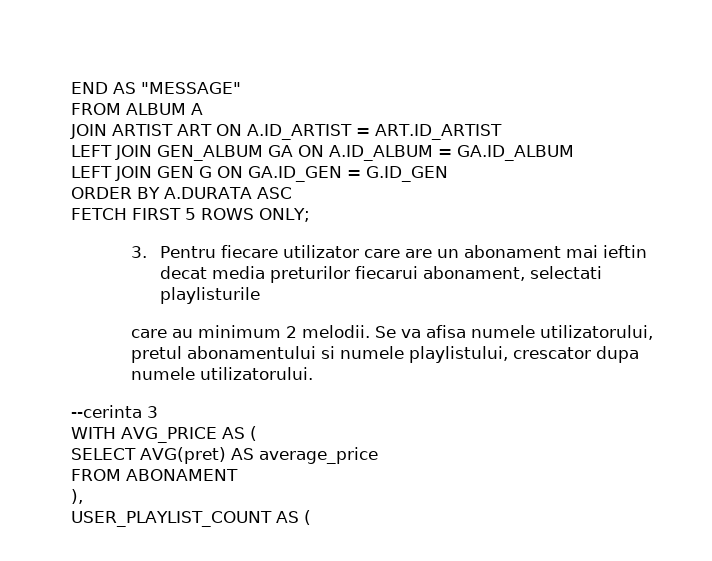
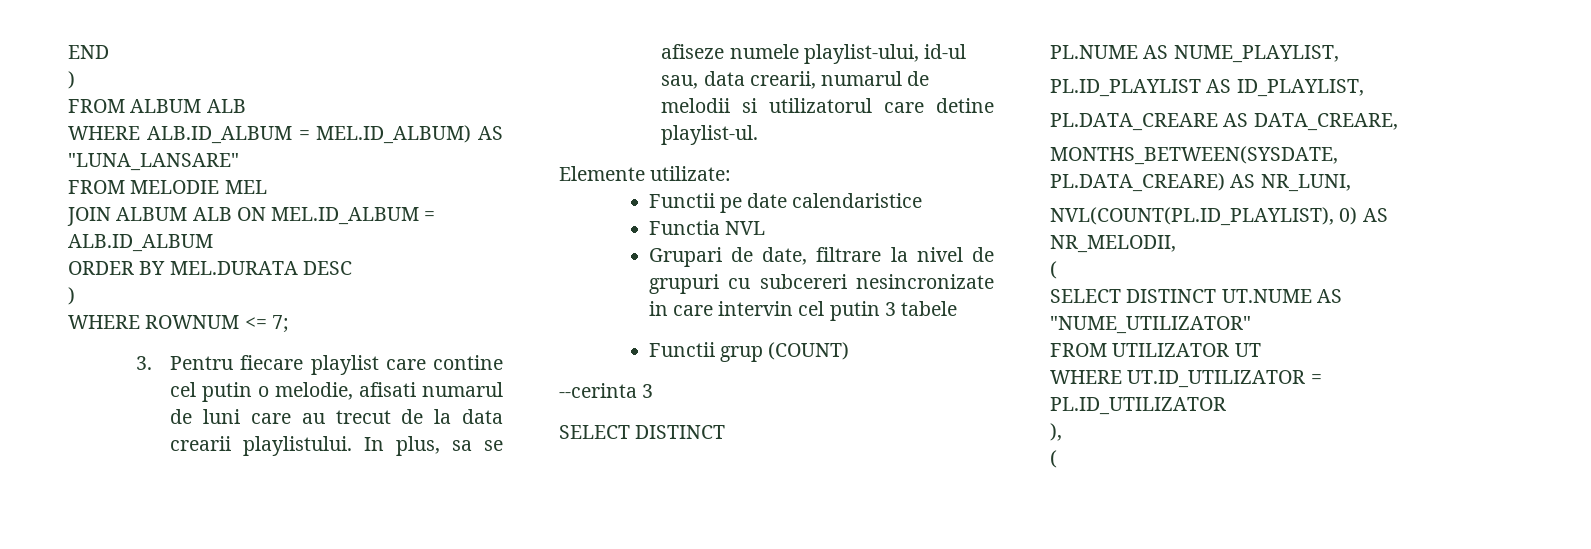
- END AS "MESSAGE"
+ END
+ )
- FROM ALBUM A
- JOIN ARTIST ART ON A.ID_ARTIST = ART.ID_ARTIST
- LEFT JOIN GEN_ALBUM GA ON A.ID_ALBUM = GA.ID_ALBUM
- LEFT JOIN GEN G ON GA.ID_GEN = G.ID_GEN
- ORDER BY A.DURATA ASC
- FETCH FIRST 5 ROWS ONLY;
- 3. Pentru fiecare utilizator care are un abonament mai ieftin decat media preturilor fiecarui abonament, selectati playlisturile
- care au minimum 2 melodii. Se va afisa numele utilizatorului, pretul abonamentului si numele playlistului, crescator dupa numele utilizatorului.
+ FROM ALBUM ALB
+ WHERE ALB.ID_ALBUM = MEL.ID_ALBUM) AS "LUNA_LANSARE"
+ FROM MELODIE MEL
+ JOIN ALBUM ALB ON MEL.ID_ALBUM = ALB.ID_ALBUM
+ ORDER BY MEL.DURATA DESC
+ )
+ WHERE ROWNUM <= 7;
+ 3. Pentru fiecare playlist care contine cel putin o melodie, afisati numarul de luni care au trecut de la data crearii playlistului. In plus, sa se afiseze numele playlist-ului, id-ul sau, data crearii, numarul de melodii si utilizatorul care detine playlist-ul.
+ Elemente utilizate:
+ Functii pe date calendaristice
+ Functia NVL
+ Grupari de date, filtrare la nivel de grupuri cu subcereri nesincronizate in care intervin cel putin 3 tabele
+ Functii grup (COUNT)
  --cerinta 3
- WITH AVG_PRICE AS (
- SELECT AVG(pret) AS average_price
- FROM ABONAMENT
+ SELECT DISTINCT
+ PL.NUME AS NUME_PLAYLIST,
+ PL.ID_PLAYLIST AS ID_PLAYLIST,
+ PL.DATA_CREARE AS DATA_CREARE,
+ MONTHS_BETWEEN(SYSDATE, PL.DATA_CREARE) AS NR_LUNI,
+ NVL(COUNT(PL.ID_PLAYLIST), 0) AS NR_MELODII,
+ (
+ SELECT DISTINCT UT.NUME AS "NUME_UTILIZATOR"
+ FROM UTILIZATOR UT
+ WHERE UT.ID_UTILIZATOR = PL.ID_UTILIZATOR
  ),
- USER_PLAYLIST_COUNT AS (
+ (

